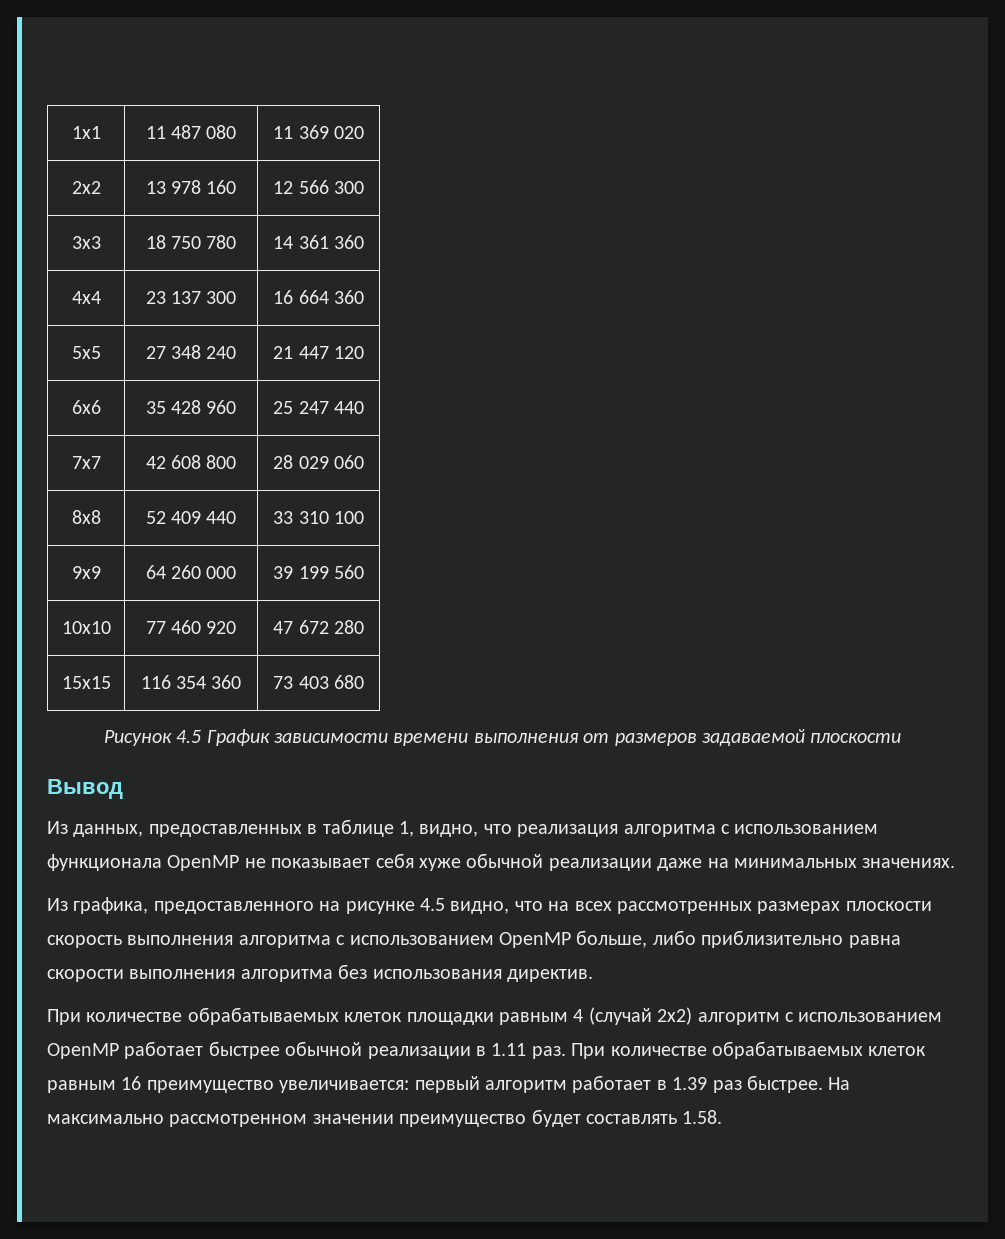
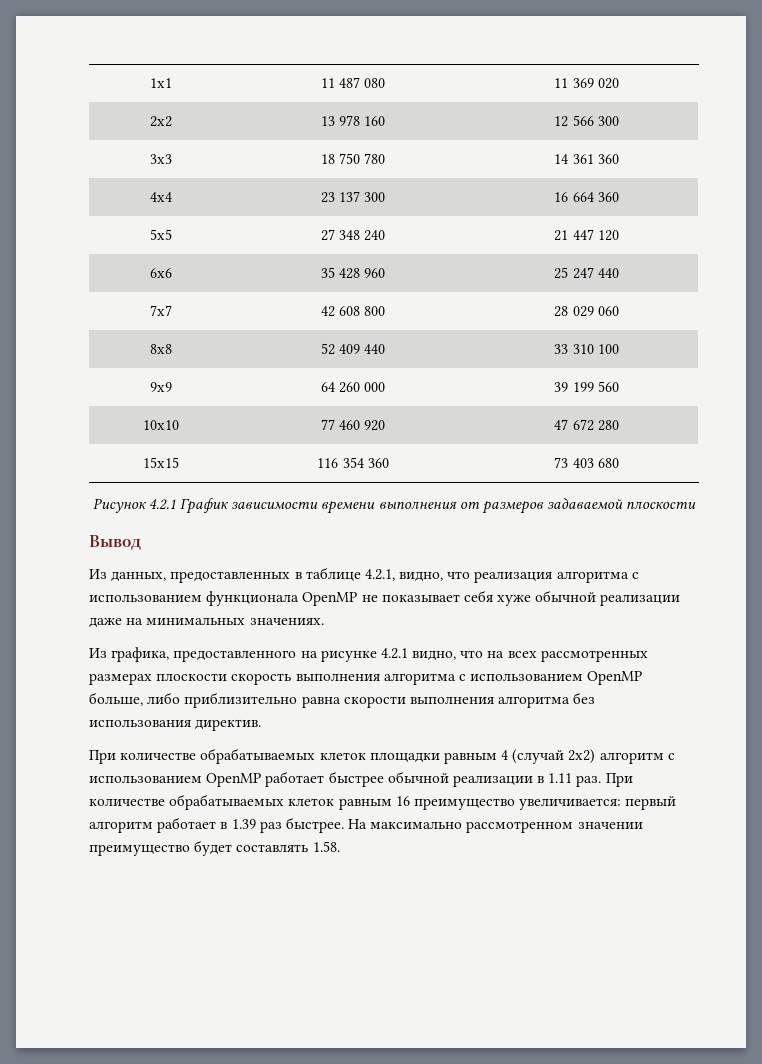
- Рисунок 4.5 График зависимости времени выполнения от размеров задаваемой плоскости
+ Рисунок 4.2.1 График зависимости времени выполнения от размеров задаваемой плоскости
- Из данных, предоставленных в таблице 1, видно, что реализация алгоритма с использованием функционала OpenMP не показывает себя хуже обычной реализации даже на минимальных значениях.
+ Из данных, предоставленных в таблице 4.2.1, видно, что реализация алгоритма с использованием функционала OpenMP не показывает себя хуже обычной реализации даже на минимальных значениях.
- Из графика, предоставленного на рисунке 4.5 видно, что на всех рассмотренных размерах плоскости скорость выполнения алгоритма с использованием OpenMP больше, либо приблизительно равна скорости выполнения алгоритма без использования директив.
+ Из графика, предоставленного на рисунке 4.2.1 видно, что на всех рассмотренных размерах плоскости скорость выполнения алгоритма с использованием OpenMP больше, либо приблизительно равна скорости выполнения алгоритма без использования директив.

